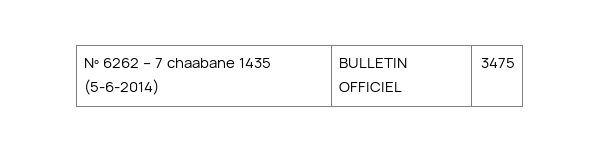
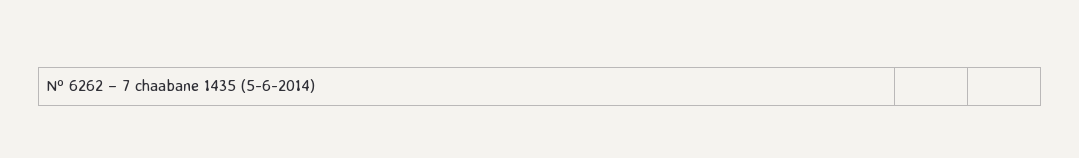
- Nº 6262 – 7 chaabane 1435 (5-6-2014) | BULLETIN OFFICIEL | 3475
+ Nº 6262 – 7 chaabane 1435 (5-6-2014) | |

